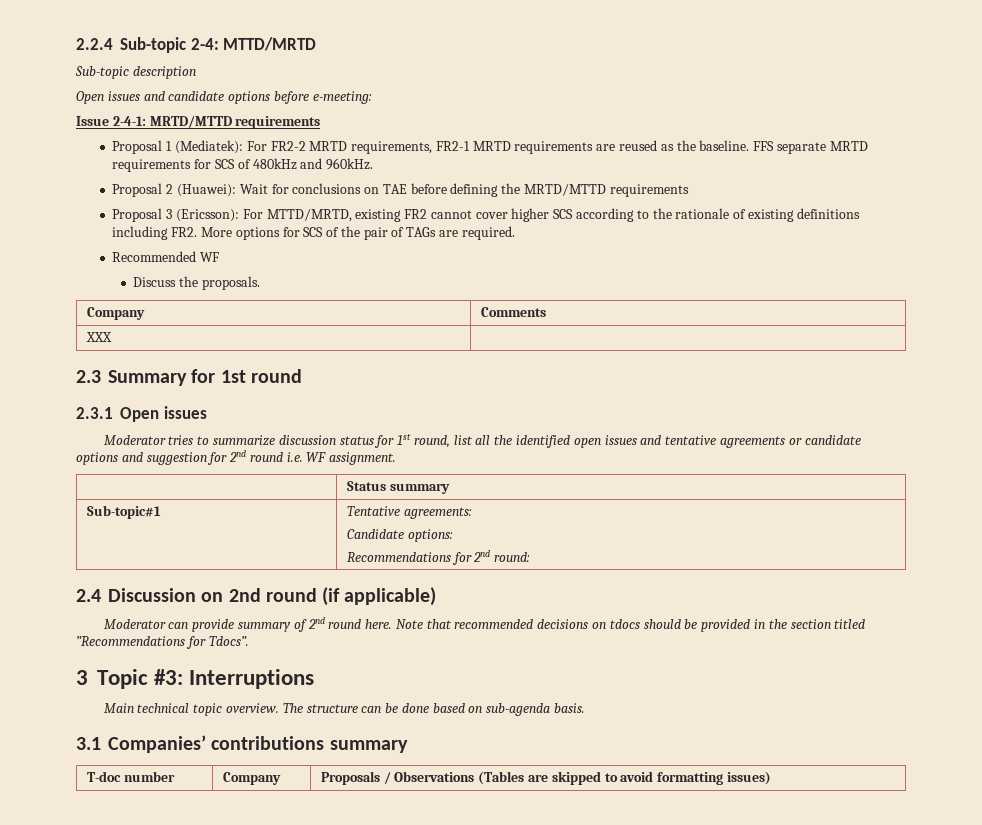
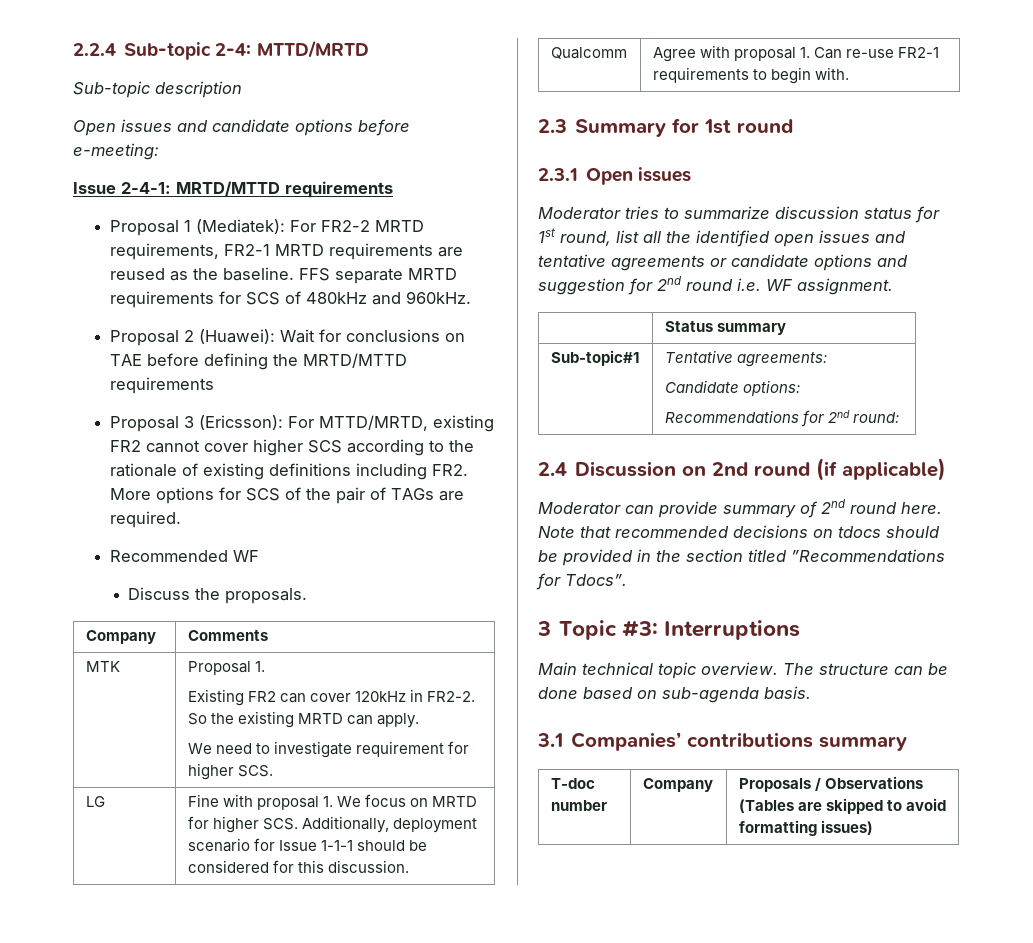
- XXX |
+ MTK | Proposal 1.
+ Existing FR2 can cover 120kHz in FR2-2. So the existing MRTD can apply.
+ We need to investigate requirement for higher SCS.
+ LG | Fine with proposal 1. We focus on MRTD for higher SCS. Additionally, deployment scenario for Issue 1-1-1 should be considered for this discussion.
+ Qualcomm | Agree with proposal 1. Can re-use FR2-1 requirements to begin with.

